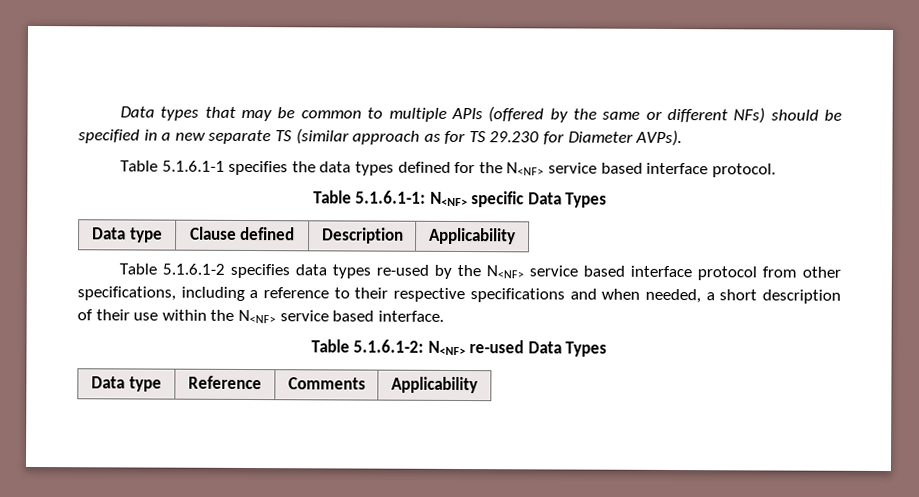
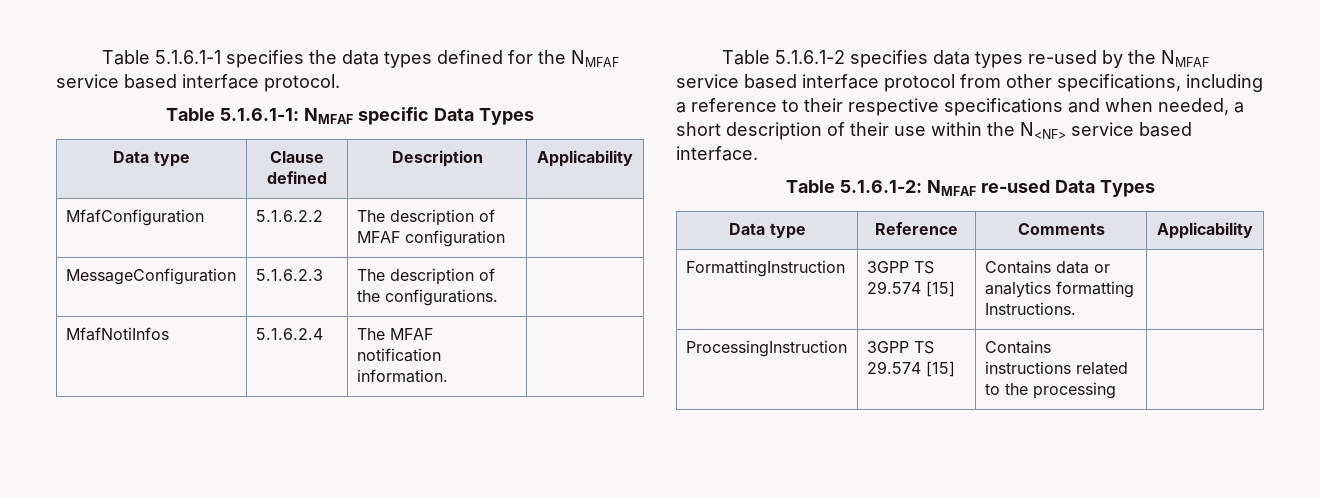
- Data types that may be common to multiple APIs (offered by the same or different NFs) should be specified in a new separate TS (similar approach as for TS 29.230 for Diameter AVPs).
- Table 5.1.6.1-1 specifies the data types defined for the N<NF> service based interface protocol.
+ Table 5.1.6.1-1 specifies the data types defined for the NMFAF service based interface protocol.
- Table 5.1.6.1-1: N<NF> specific Data Types
+ Table 5.1.6.1-1: NMFAF specific Data Types
+ MfafConfiguration | 5.1.6.2.2 | The description of MFAF configuration |
+ MessageConfiguration | 5.1.6.2.3 | The description of the configurations. |
+ MfafNotiInfos | 5.1.6.2.4 | The MFAF notification information. |
- Table 5.1.6.1-2 specifies data types re-used by the N<NF> service based interface protocol from other specifications, including a reference to their respective specifications and when needed, a short description of their use within the N<NF> service based interface.
+ Table 5.1.6.1-2 specifies data types re-used by the NMFAF service based interface protocol from other specifications, including a reference to their respective specifications and when needed, a short description of their use within the N<NF> service based interface.
- Table 5.1.6.1-2: N<NF> re-used Data Types
+ Table 5.1.6.1-2: NMFAF re-used Data Types
+ FormattingInstruction | 3GPP TS 29.574 [15] | Contains data or analytics formatting Instructions. |
+ ProcessingInstruction | 3GPP TS 29.574 [15] | Contains instructions related to the processing |

